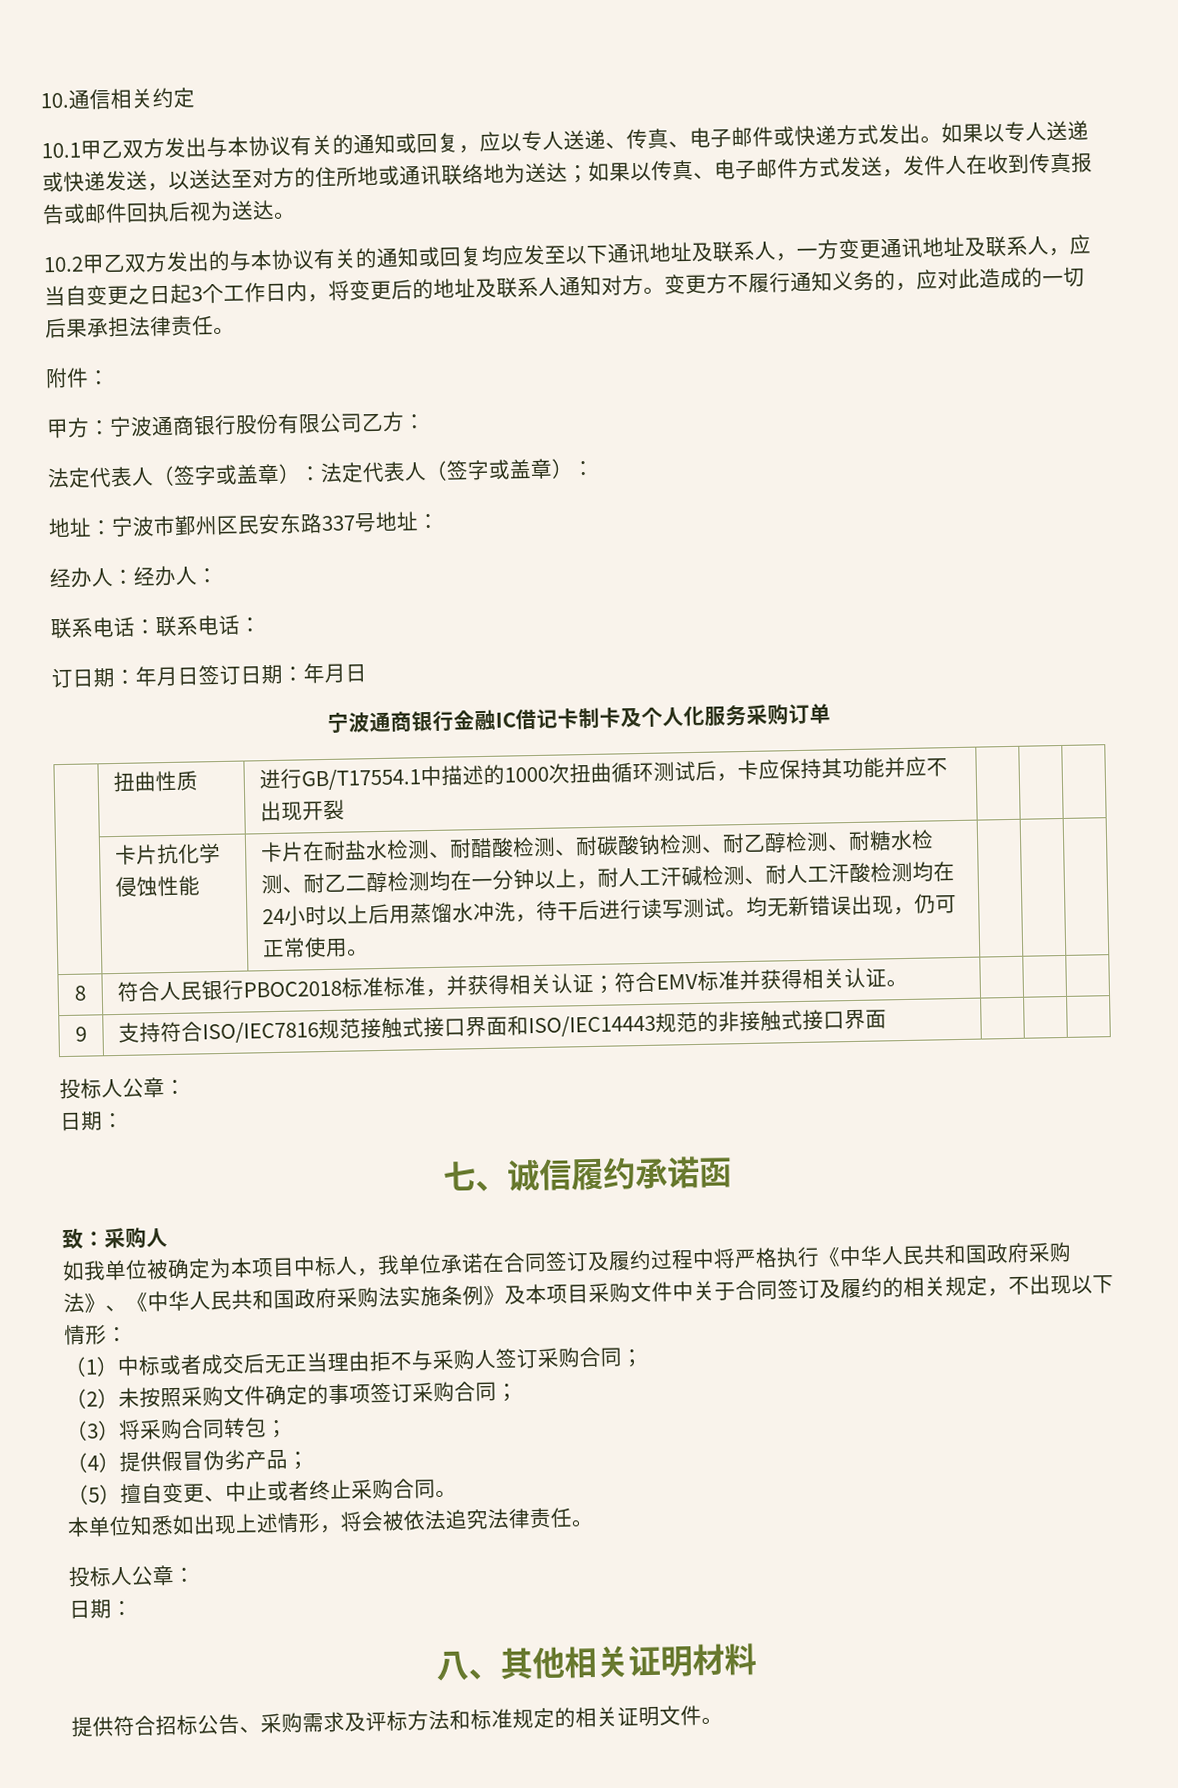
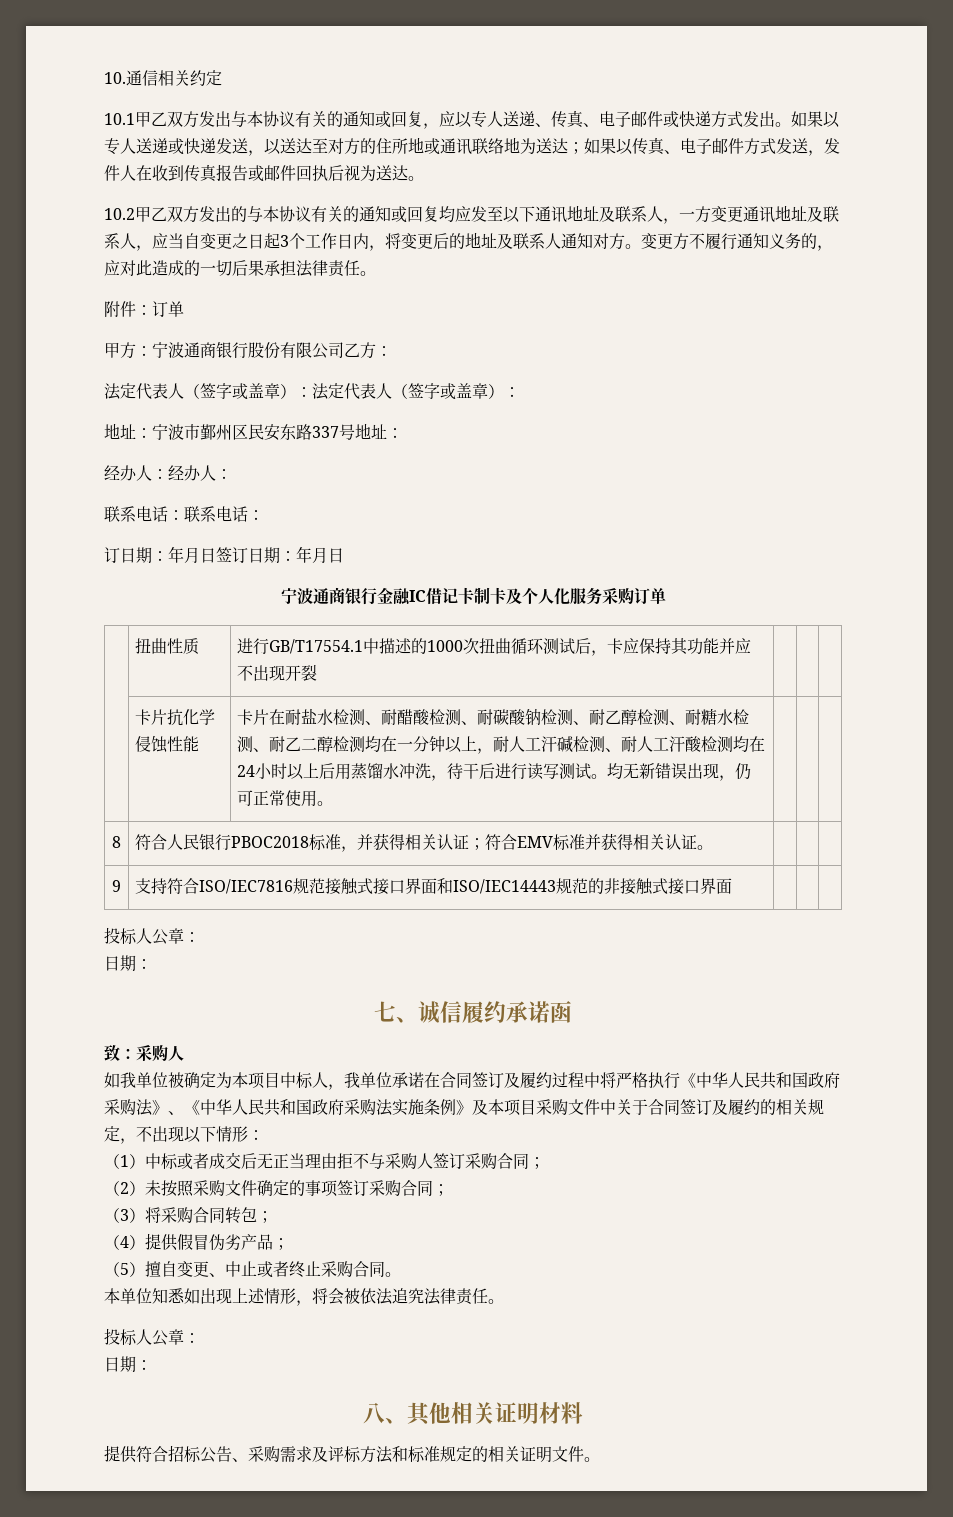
- 附件：
+ 附件：订单
- 8 | 符合人民银行PBOC2018标准标准，并获得相关认证；符合EMV标准并获得相关认证。 | | |
+ 8 | 符合人民银行PBOC2018标准，并获得相关认证；符合EMV标准并获得相关认证。 | | |

